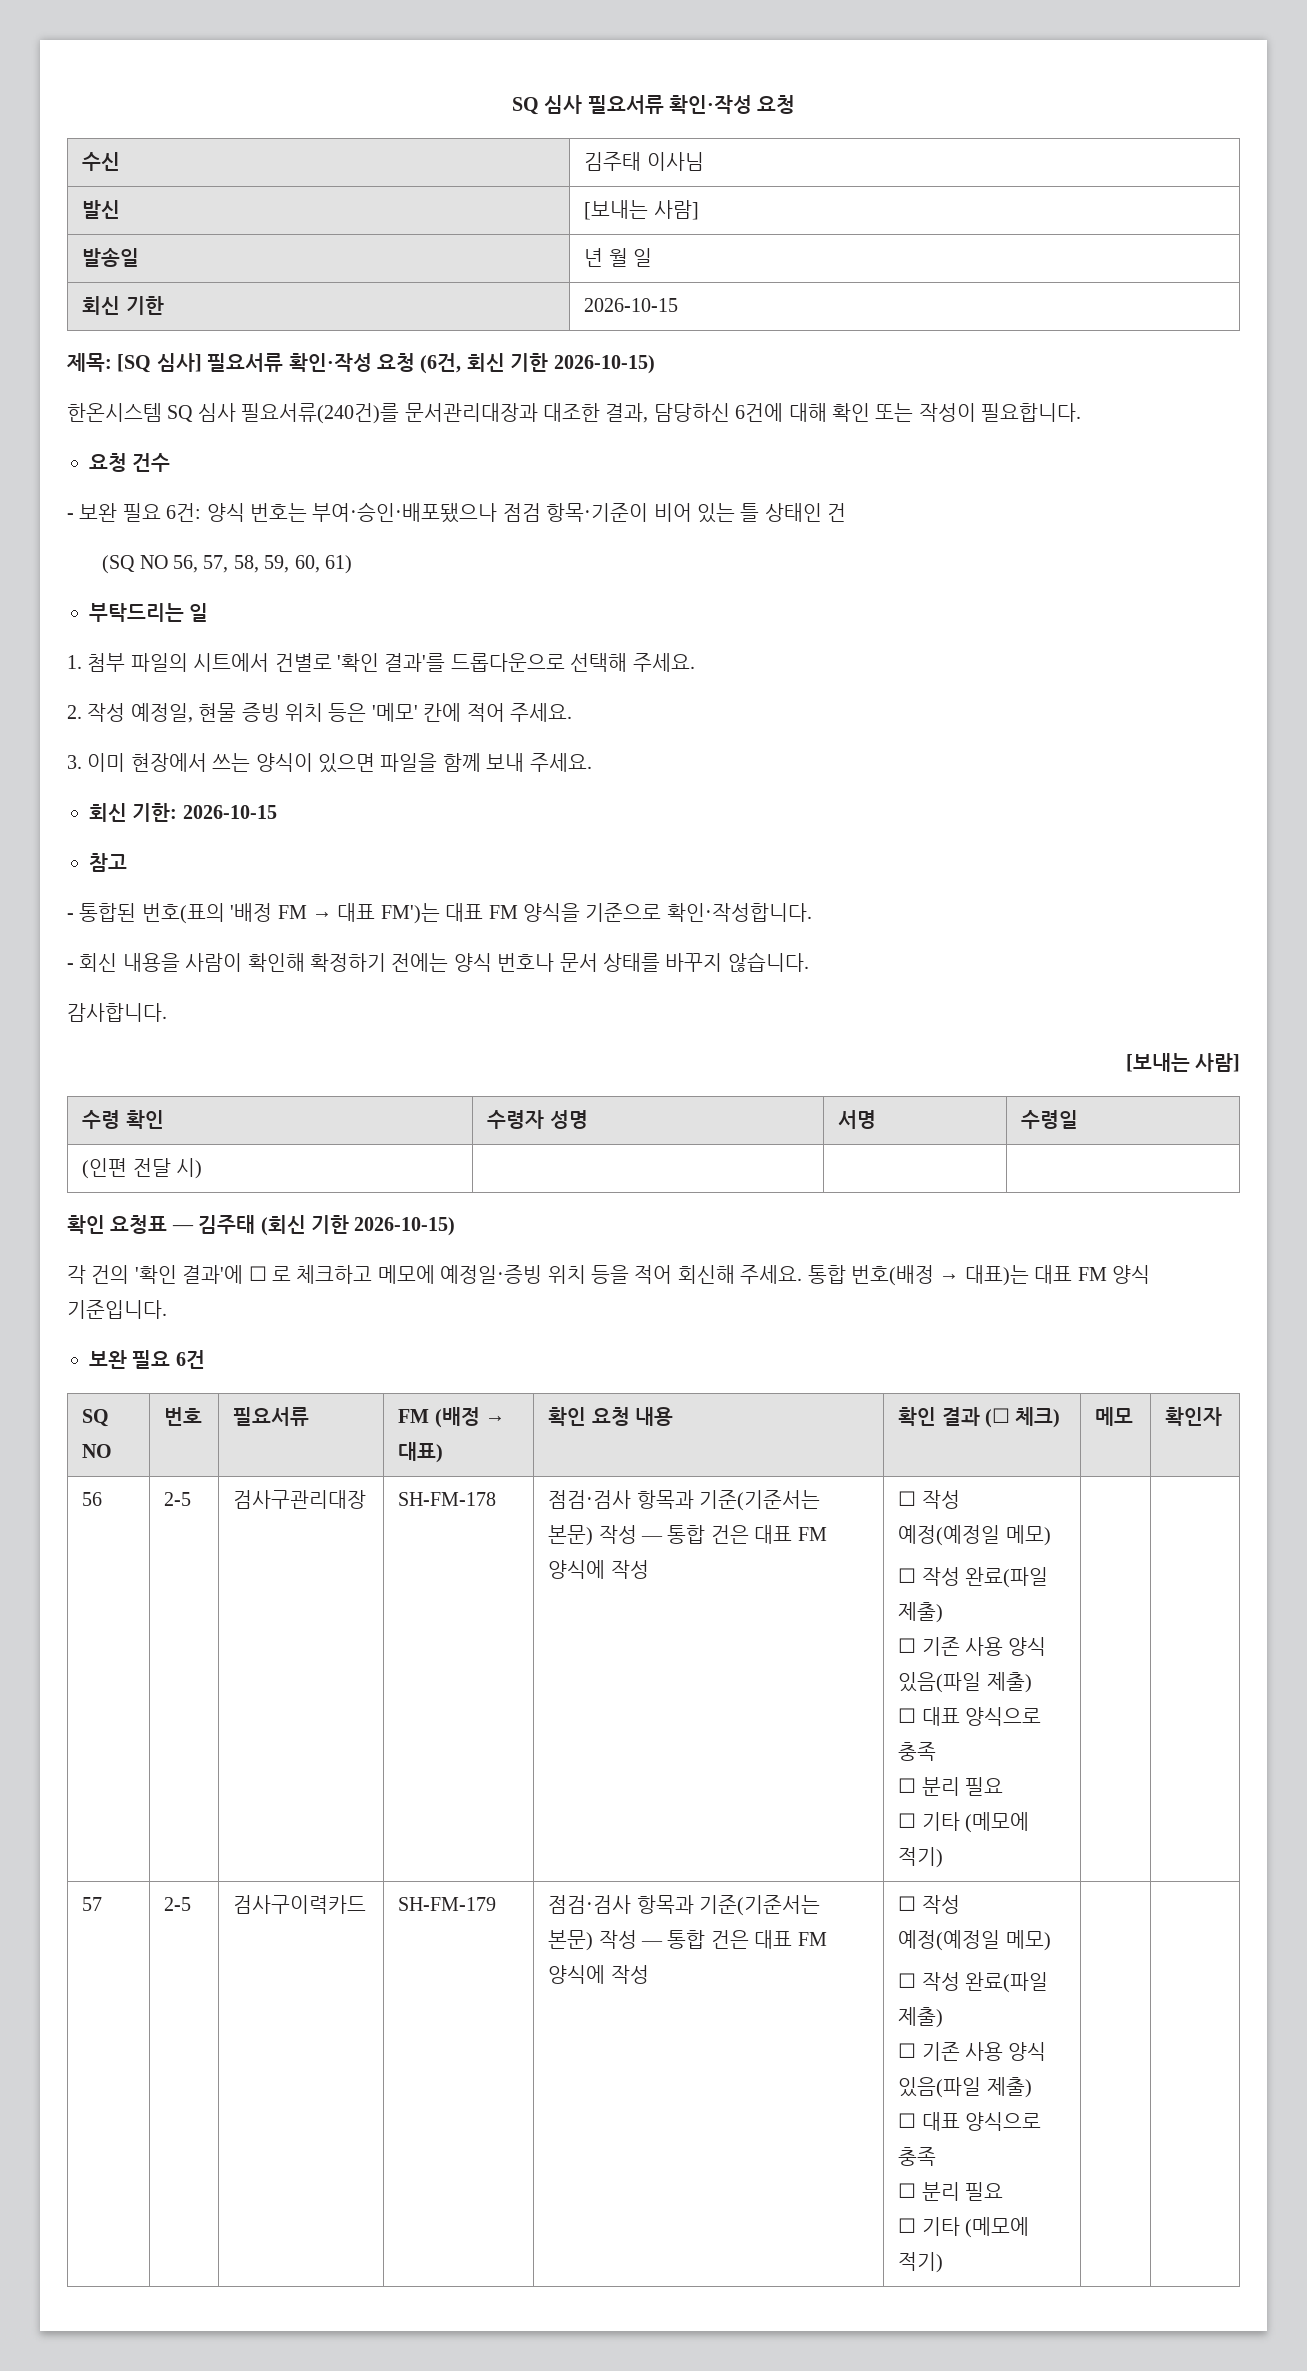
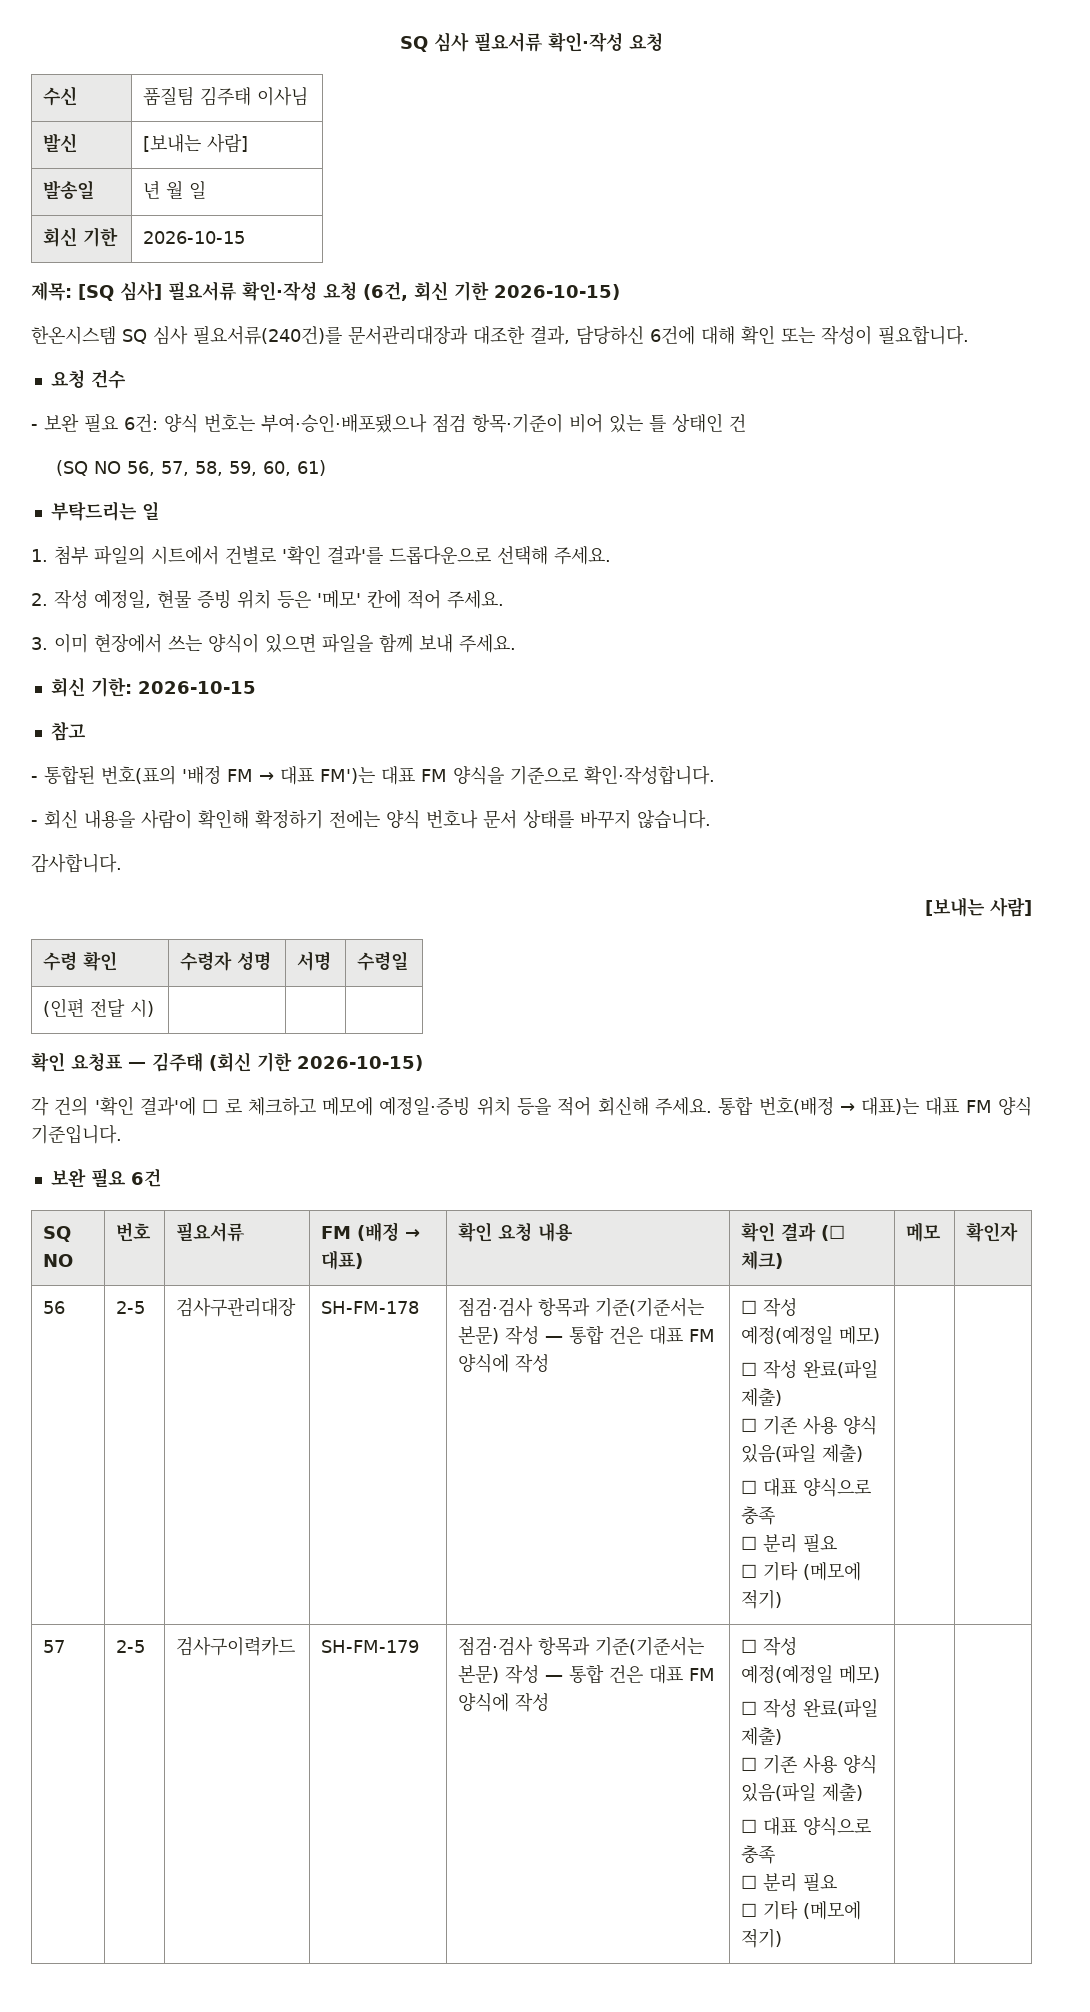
- 수신 | 김주태 이사님
+ 수신 | 품질팀 김주태 이사님

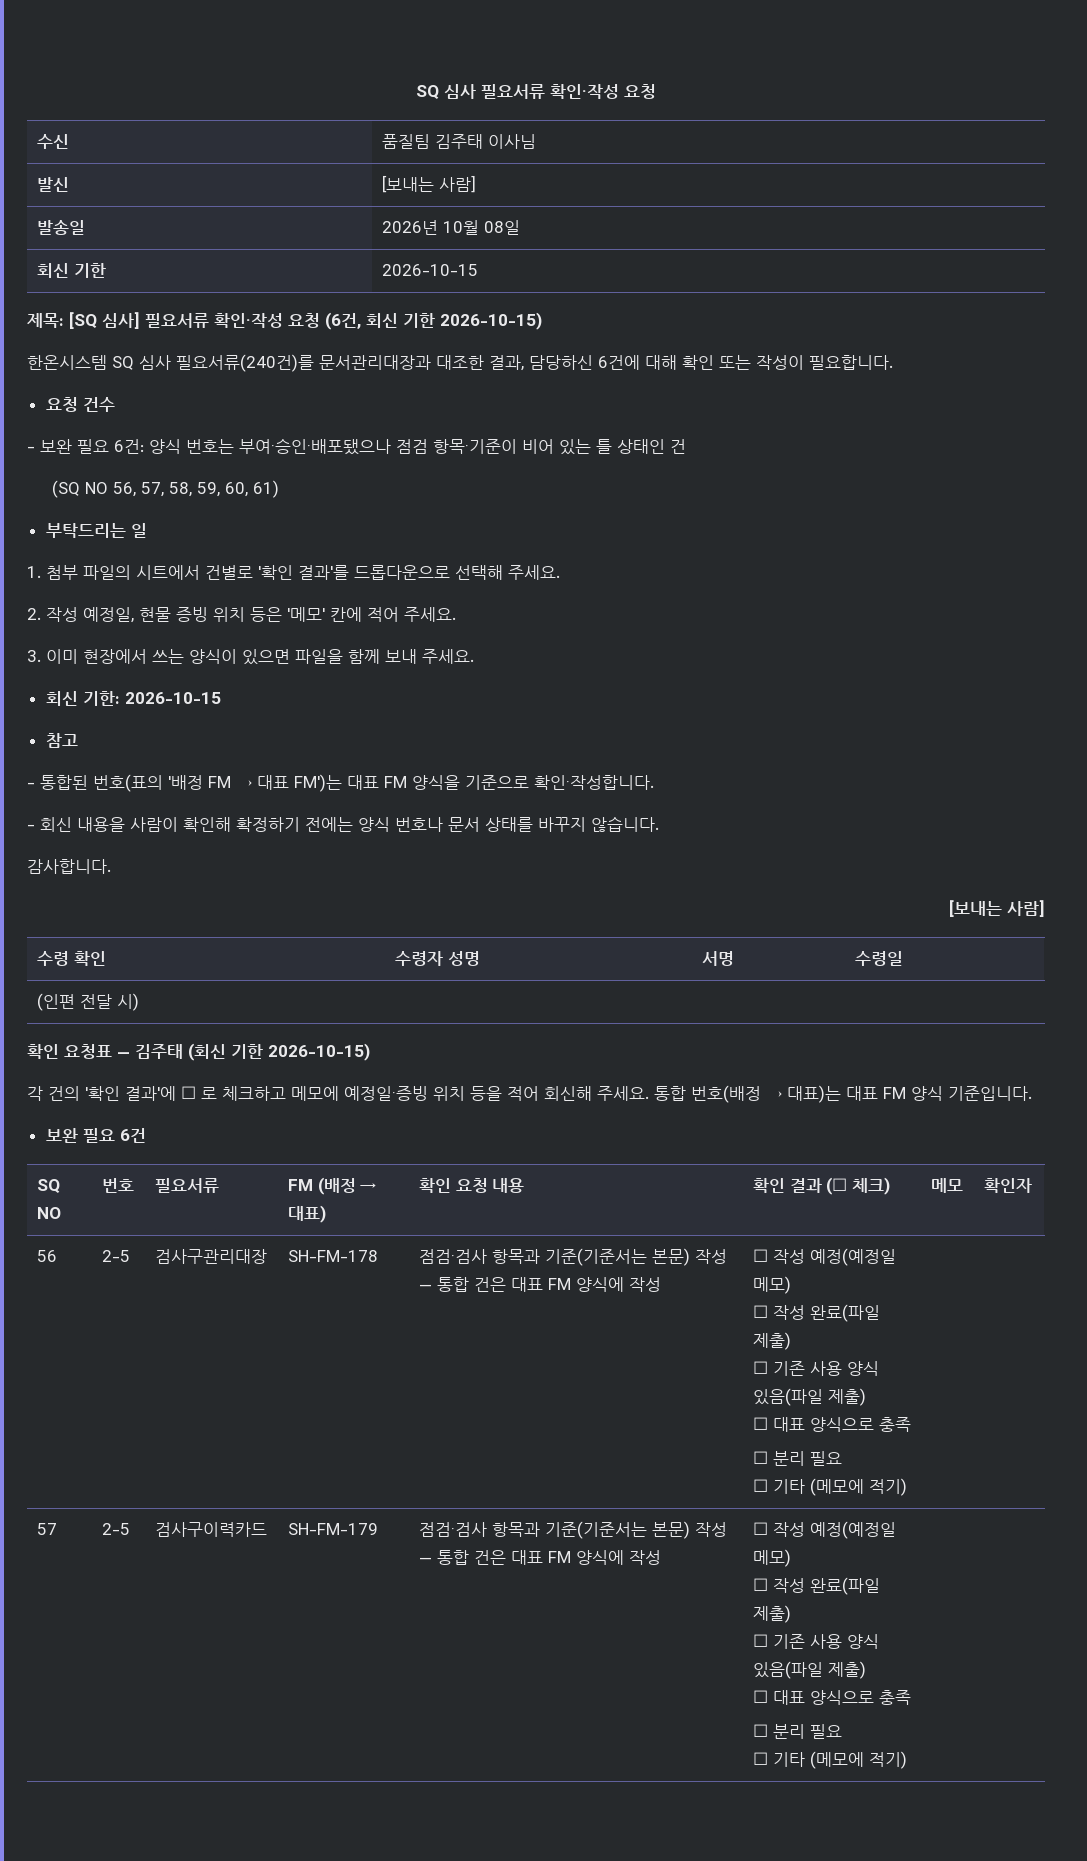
- 발송일 | 년 월 일
+ 발송일 | 2026년 10월 08일

